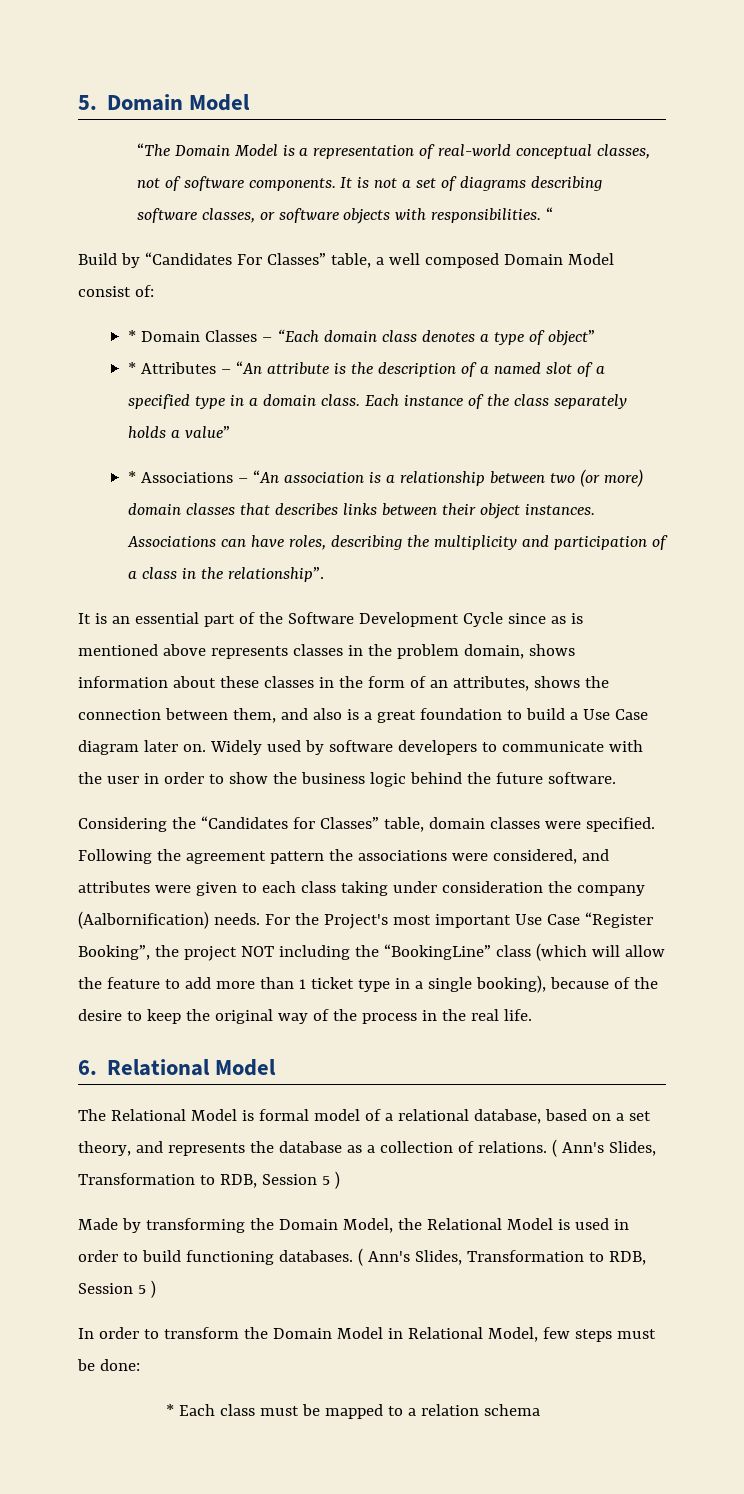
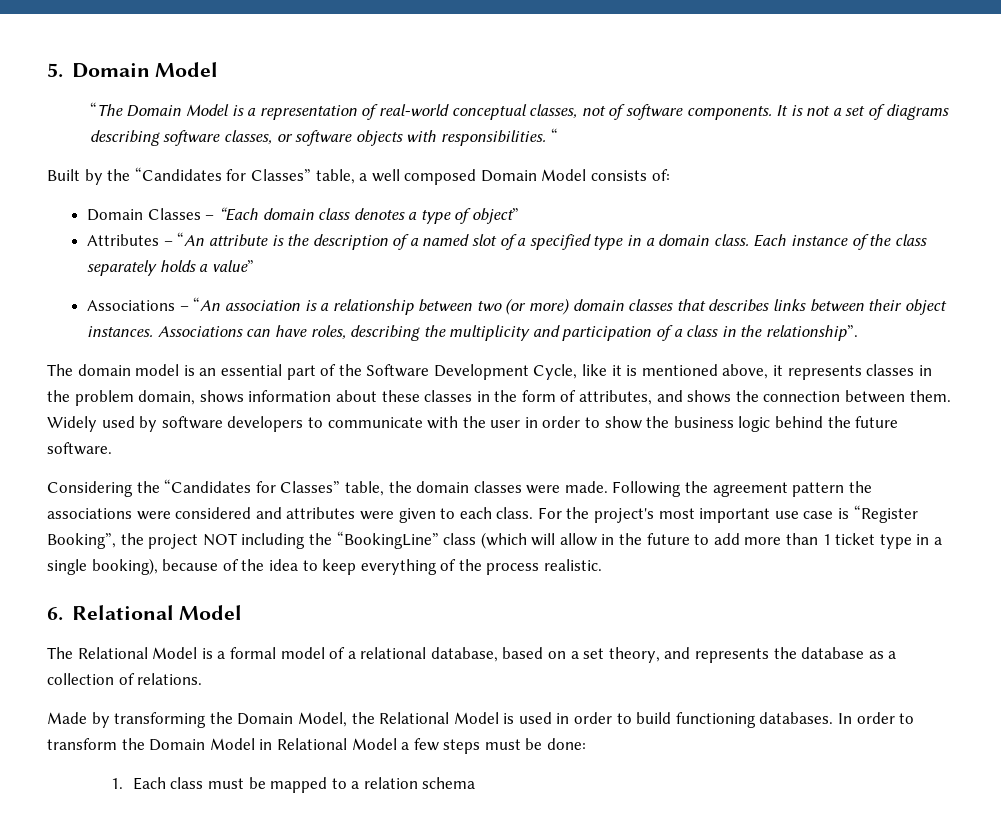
- Build by “Candidates For Classes” table, a well composed Domain Model consist of:
+ Built by the “Candidates for Classes” table, a well composed Domain Model consists of:
- * Domain Classes – “Each domain class denotes a type of object”
+ Domain Classes – “Each domain class denotes a type of object”
- * Attributes – “An attribute is the description of a named slot of a specified type in a domain class.
+ Attributes – “An attribute is the description of a named slot of a specified type in a domain class.
- * Associations – “An association is a relationship between two (or more) domain classes that describes links between their object instances.
+ Associations – “An association is a relationship between two (or more) domain classes that describes links between their object instances.
- It is an essential part of the Software Development Cycle since as is mentioned above represents classes in the problem domain, shows information about these classes in the form of an attributes, shows the connection between them, and also is a great foundation to build a Use Case diagram later on.
+ The domain model is an essential part of the Software Development Cycle, like it is mentioned above, it represents classes in the problem domain, shows information about these classes in the form of attributes, and shows the connection between them.
- Considering the “Candidates for Classes” table, domain classes were specified.
+ Considering the “Candidates for Classes” table, the domain classes were made.
- Following the agreement pattern the associations were considered, and attributes were given to each class taking under consideration the company (Aalbornification) needs.
+ Following the agreement pattern the associations were considered and attributes were given to each class.
- For the Project's most important Use Case “Register Booking”, the project NOT including the “BookingLine” class (which will allow the feature to add more than 1 ticket type in a single booking), because of the desire to keep the original way of the process in the real life.
+ For the project's most important use case is “Register Booking”, the project NOT including the “BookingLine” class (which will allow in the future to add more than 1 ticket type in a single booking), because of the idea to keep everything of the process realistic.
- The Relational Model is formal model of a relational database, based on a set theory, and represents the database as a collection of relations. ( Ann's Slides, Transformation to RDB, Session 5 )
+ The Relational Model is a formal model of a relational database, based on a set theory, and represents the database as a collection of relations.
- Made by transforming the Domain Model, the Relational Model is used in order to build functioning databases. ( Ann's Slides, Transformation to RDB, Session 5 )
- In order to transform the Domain Model in Relational Model, few steps must be done:
+ Made by transforming the Domain Model, the Relational Model is used in order to build functioning databases. In order to transform the Domain Model in Relational Model a few steps must be done:
- * Each class must be mapped to a relation schema
+ 1. Each class must be mapped to a relation schema

